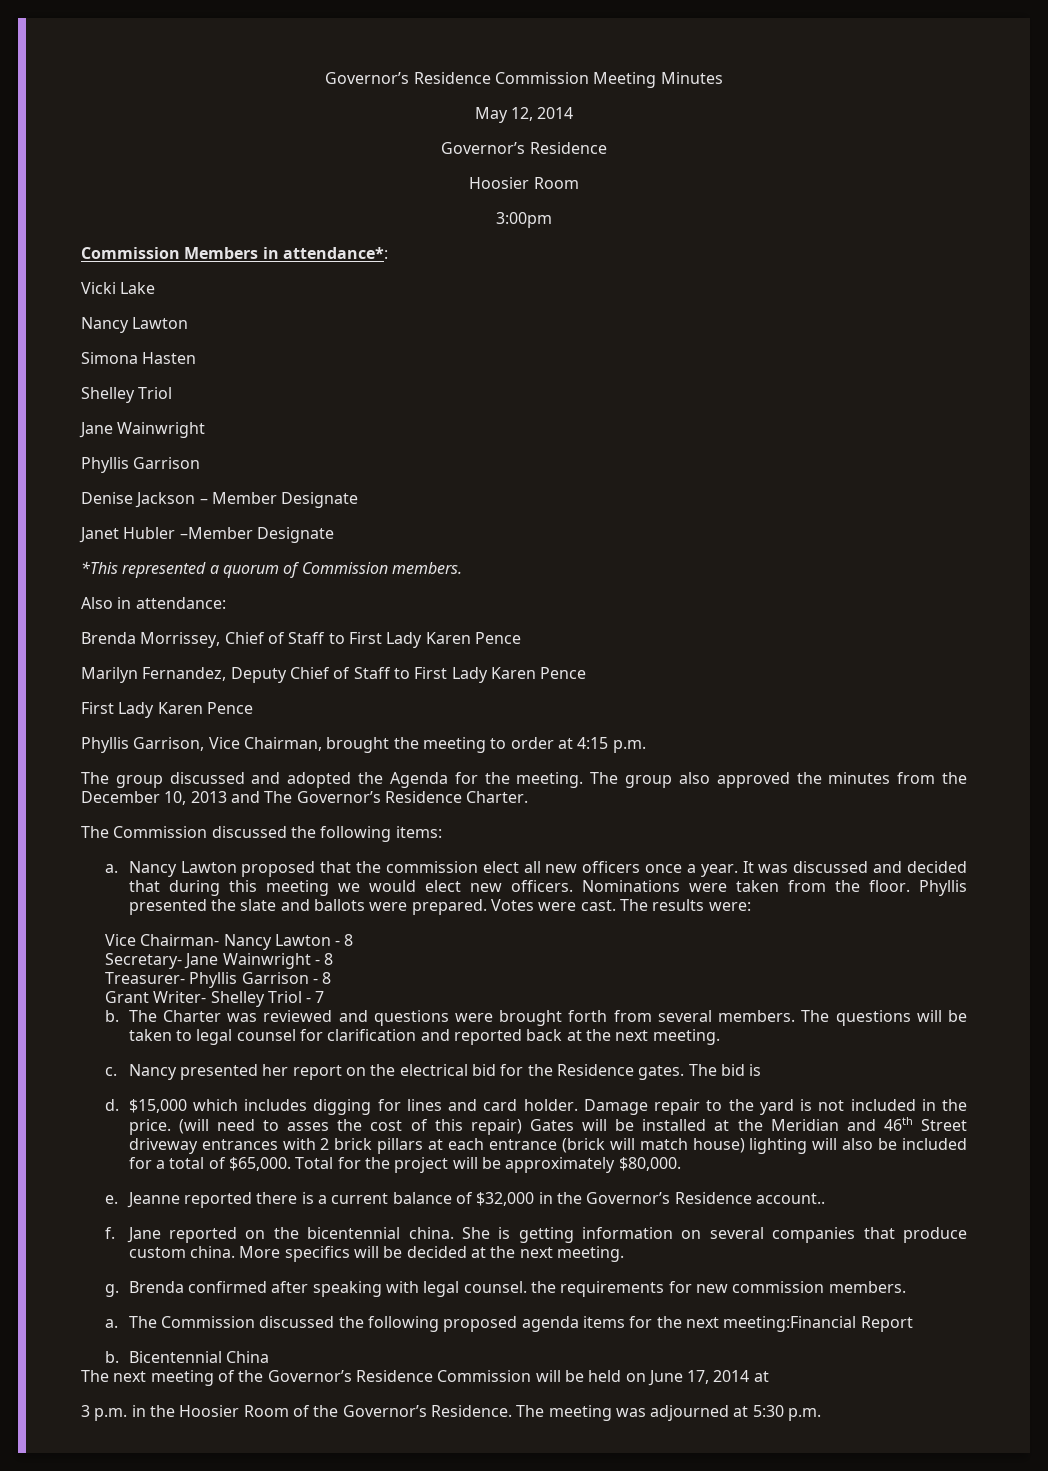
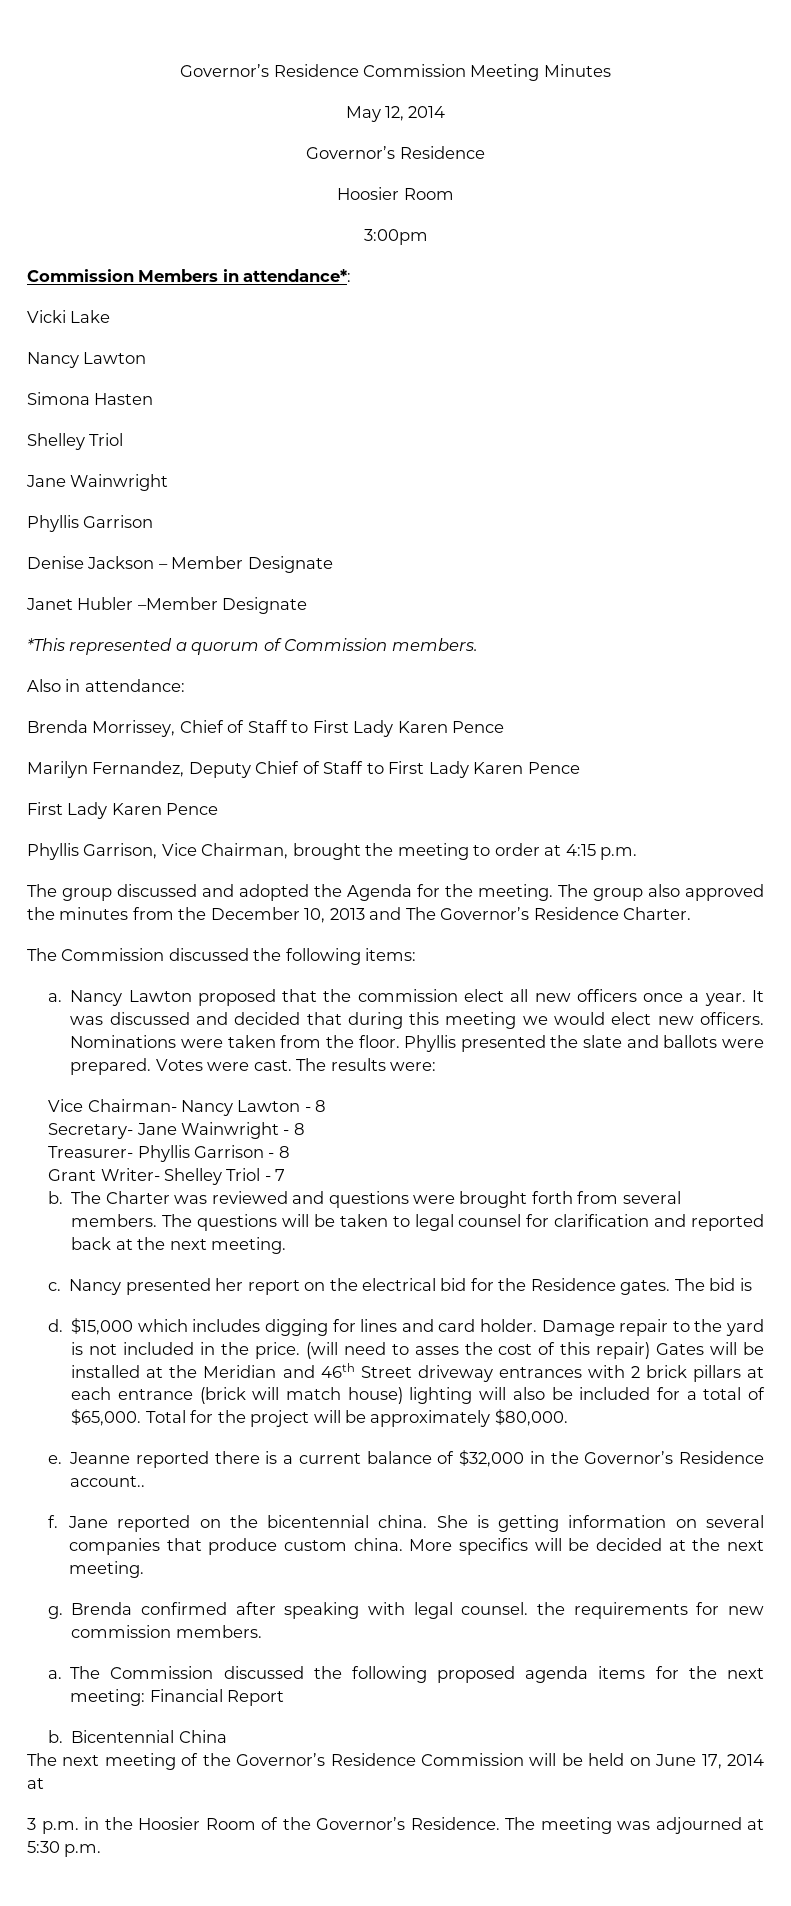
- The Commission discussed the following proposed agenda items for the next meeting:Financial Report
+ The Commission discussed the following proposed agenda items for the next meeting: Financial Report

